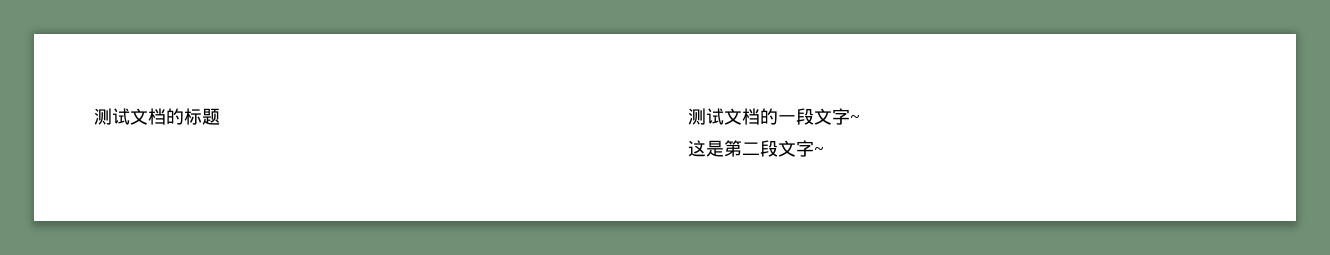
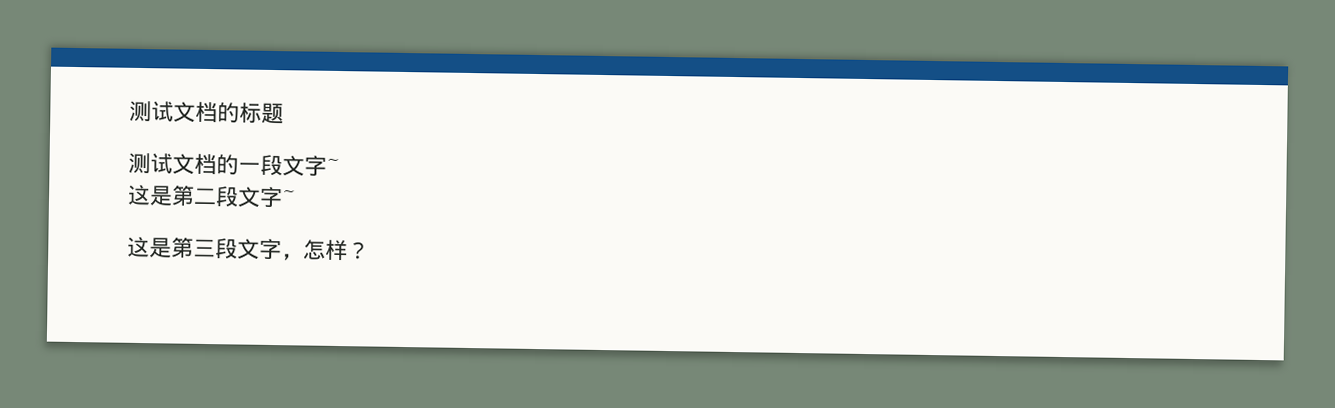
+ 这是第三段文字，怎样？

